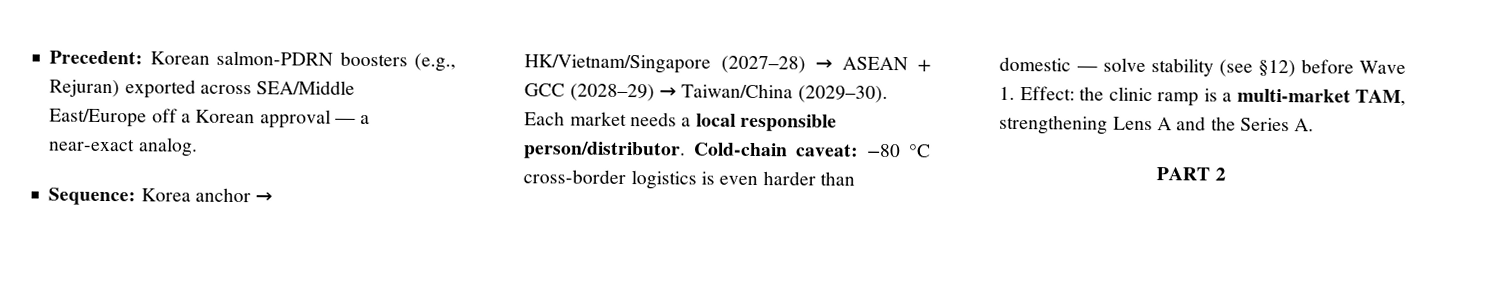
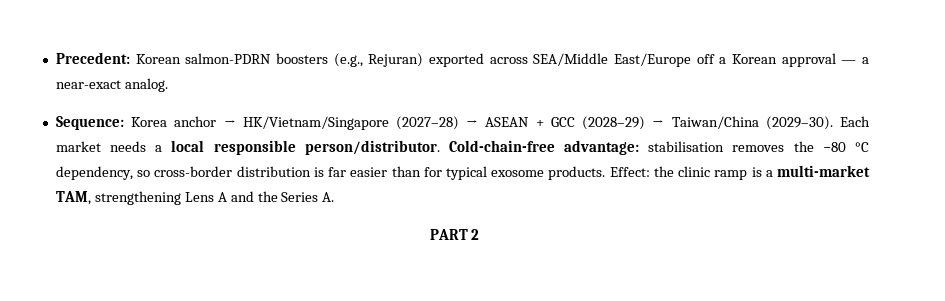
- Cold-chain caveat: −80 °C cross-border logistics is even harder than domestic — solve stability (see §12) before Wave 1. Effect: the clinic ramp is a multi-market TAM, strengthening Lens A and the Series A.
+ Cold-chain-free advantage: stabilisation removes the −80 °C dependency, so cross-border distribution is far easier than for typical exosome products. Effect: the clinic ramp is a multi-market TAM, strengthening Lens A and the Series A.

